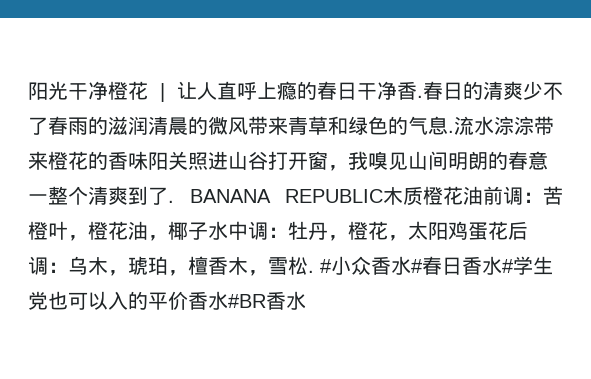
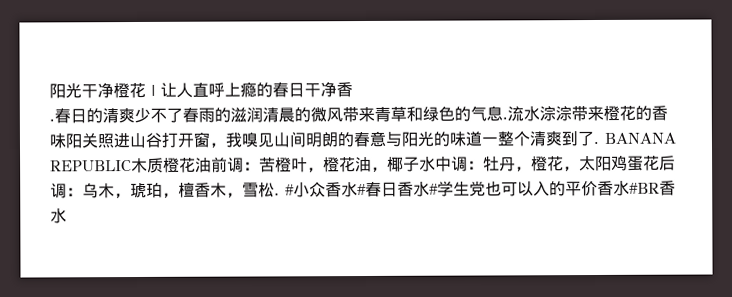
- 阳光干净橙花 | 让人直呼上瘾的春日干净香.
+ 阳光干净橙花 | 让人直呼上瘾的春日干净香
+ .
- 流水淙淙带来橙花的香味阳关照进山谷打开窗，我嗅见山间明朗的春意一整个清爽到了.
+ 流水淙淙带来橙花的香味阳关照进山谷打开窗，我嗅见山间明朗的春意与阳光的味道一整个清爽到了.

